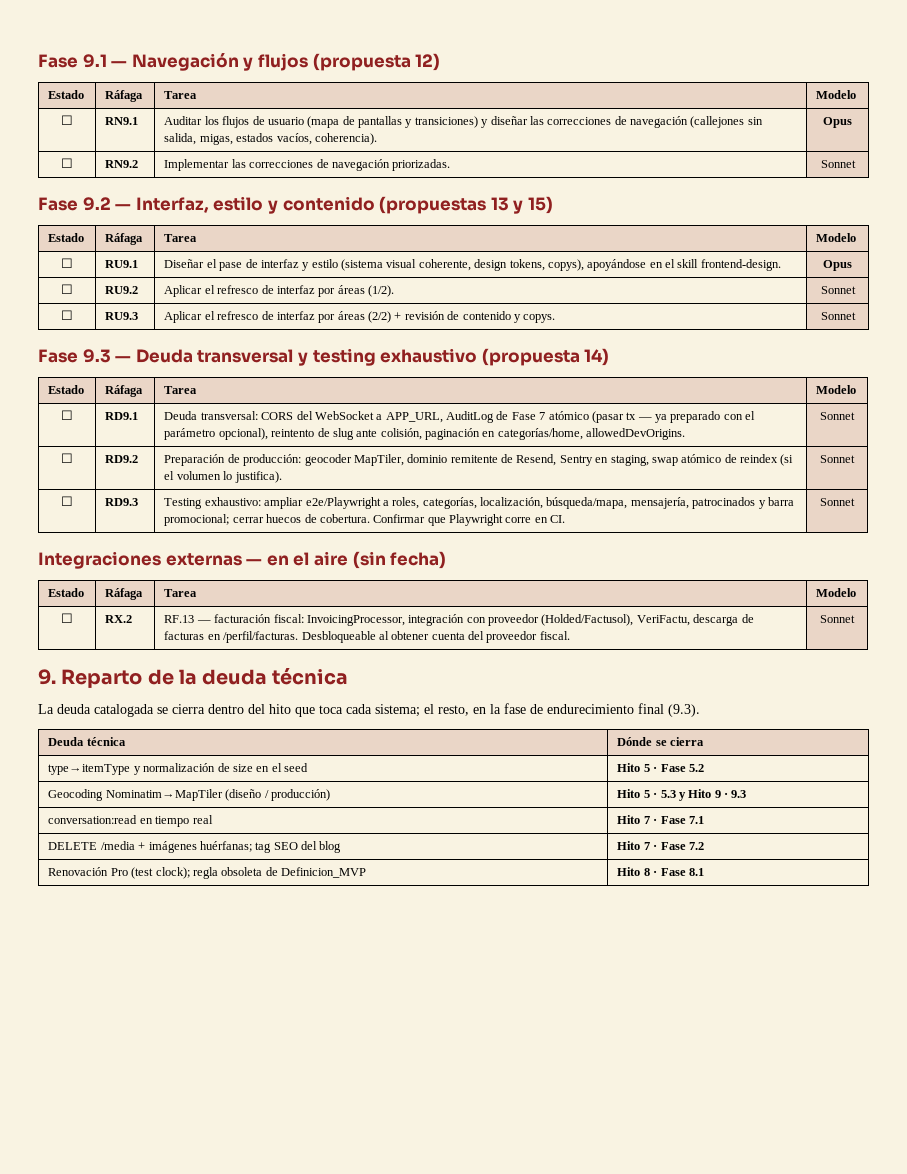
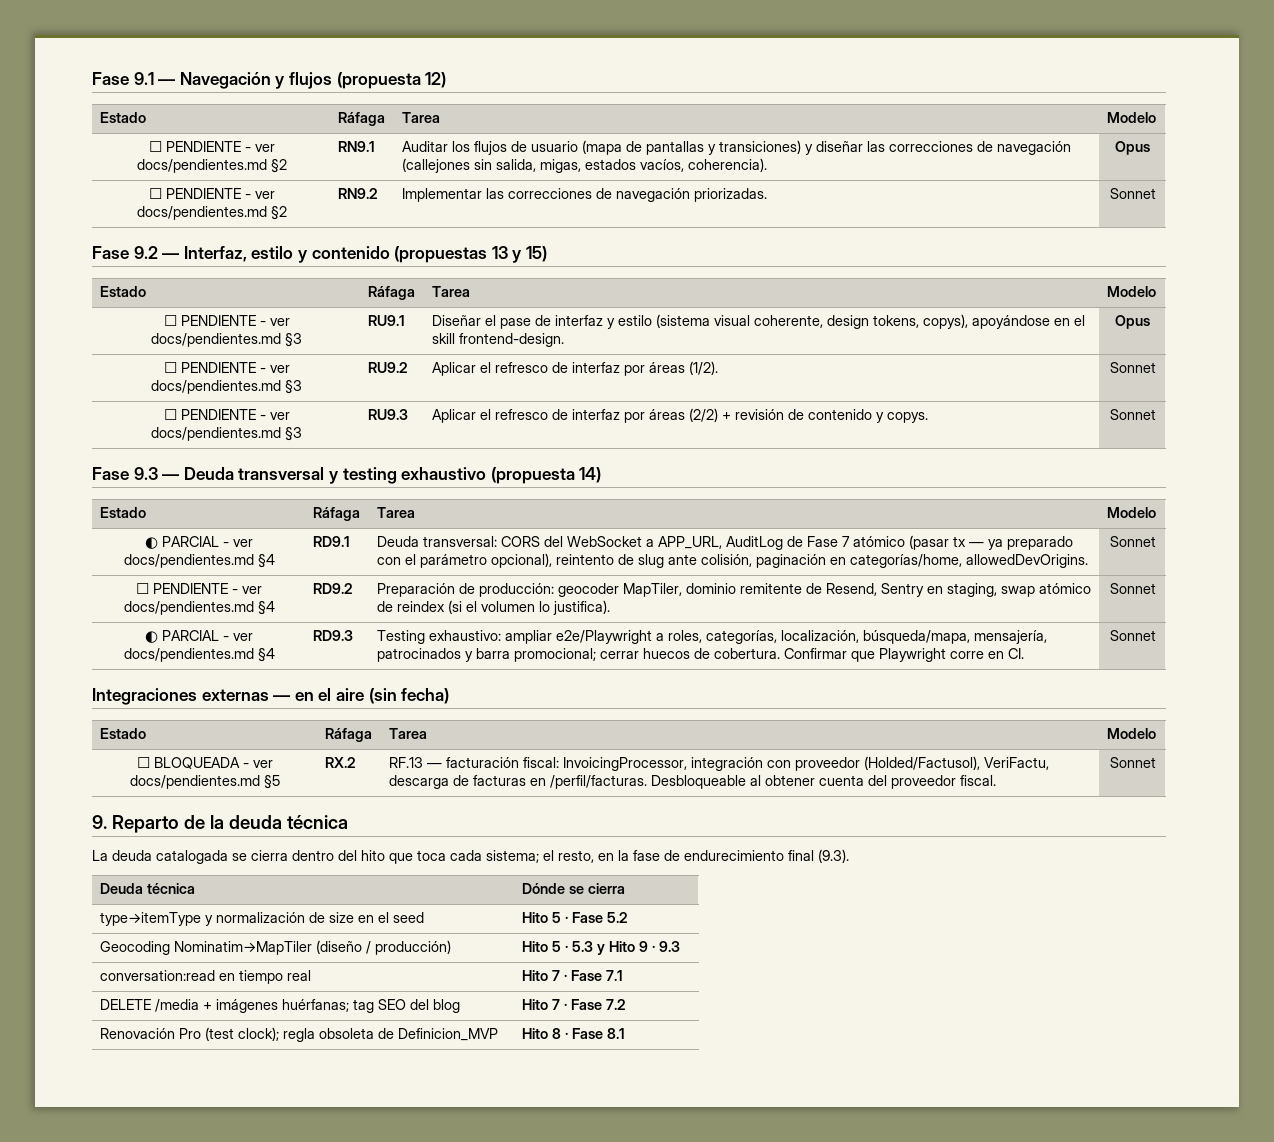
- ☐ | RN9.1 | Auditar los flujos de usuario (mapa de pantallas y transiciones) y diseñar las correcciones de navegación (callejones sin salida, migas, estados vacíos, coherencia). | Opus
+ ☐ PENDIENTE - ver docs/pendientes.md §2 | RN9.1 | Auditar los flujos de usuario (mapa de pantallas y transiciones) y diseñar las correcciones de navegación (callejones sin salida, migas, estados vacíos, coherencia). | Opus
- ☐ | RN9.2 | Implementar las correcciones de navegación priorizadas. | Sonnet
+ ☐ PENDIENTE - ver docs/pendientes.md §2 | RN9.2 | Implementar las correcciones de navegación priorizadas. | Sonnet
- ☐ | RU9.1 | Diseñar el pase de interfaz y estilo (sistema visual coherente, design tokens, copys), apoyándose en el skill frontend-design. | Opus
+ ☐ PENDIENTE - ver docs/pendientes.md §3 | RU9.1 | Diseñar el pase de interfaz y estilo (sistema visual coherente, design tokens, copys), apoyándose en el skill frontend-design. | Opus
- ☐ | RU9.2 | Aplicar el refresco de interfaz por áreas (1/2). | Sonnet
+ ☐ PENDIENTE - ver docs/pendientes.md §3 | RU9.2 | Aplicar el refresco de interfaz por áreas (1/2). | Sonnet
- ☐ | RU9.3 | Aplicar el refresco de interfaz por áreas (2/2) + revisión de contenido y copys. | Sonnet
+ ☐ PENDIENTE - ver docs/pendientes.md §3 | RU9.3 | Aplicar el refresco de interfaz por áreas (2/2) + revisión de contenido y copys. | Sonnet
- ☐ | RD9.1 | Deuda transversal: CORS del WebSocket a APP_URL, AuditLog de Fase 7 atómico (pasar tx — ya preparado con el parámetro opcional), reintento de slug ante colisión, paginación en categorías/home, allowedDevOrigins. | Sonnet
+ ◐ PARCIAL - ver docs/pendientes.md §4 | RD9.1 | Deuda transversal: CORS del WebSocket a APP_URL, AuditLog de Fase 7 atómico (pasar tx — ya preparado con el parámetro opcional), reintento de slug ante colisión, paginación en categorías/home, allowedDevOrigins. | Sonnet
- ☐ | RD9.2 | Preparación de producción: geocoder MapTiler, dominio remitente de Resend, Sentry en staging, swap atómico de reindex (si el volumen lo justifica). | Sonnet
+ ☐ PENDIENTE - ver docs/pendientes.md §4 | RD9.2 | Preparación de producción: geocoder MapTiler, dominio remitente de Resend, Sentry en staging, swap atómico de reindex (si el volumen lo justifica). | Sonnet
- ☐ | RD9.3 | Testing exhaustivo: ampliar e2e/Playwright a roles, categorías, localización, búsqueda/mapa, mensajería, patrocinados y barra promocional; cerrar huecos de cobertura. Confirmar que Playwright corre en CI. | Sonnet
+ ◐ PARCIAL - ver docs/pendientes.md §4 | RD9.3 | Testing exhaustivo: ampliar e2e/Playwright a roles, categorías, localización, búsqueda/mapa, mensajería, patrocinados y barra promocional; cerrar huecos de cobertura. Confirmar que Playwright corre en CI. | Sonnet
- ☐ | RX.2 | RF.13 — facturación fiscal: InvoicingProcessor, integración con proveedor (Holded/Factusol), VeriFactu, descarga de facturas en /perfil/facturas. Desbloqueable al obtener cuenta del proveedor fiscal. | Sonnet
+ ☐ BLOQUEADA - ver docs/pendientes.md §5 | RX.2 | RF.13 — facturación fiscal: InvoicingProcessor, integración con proveedor (Holded/Factusol), VeriFactu, descarga de facturas en /perfil/facturas. Desbloqueable al obtener cuenta del proveedor fiscal. | Sonnet

